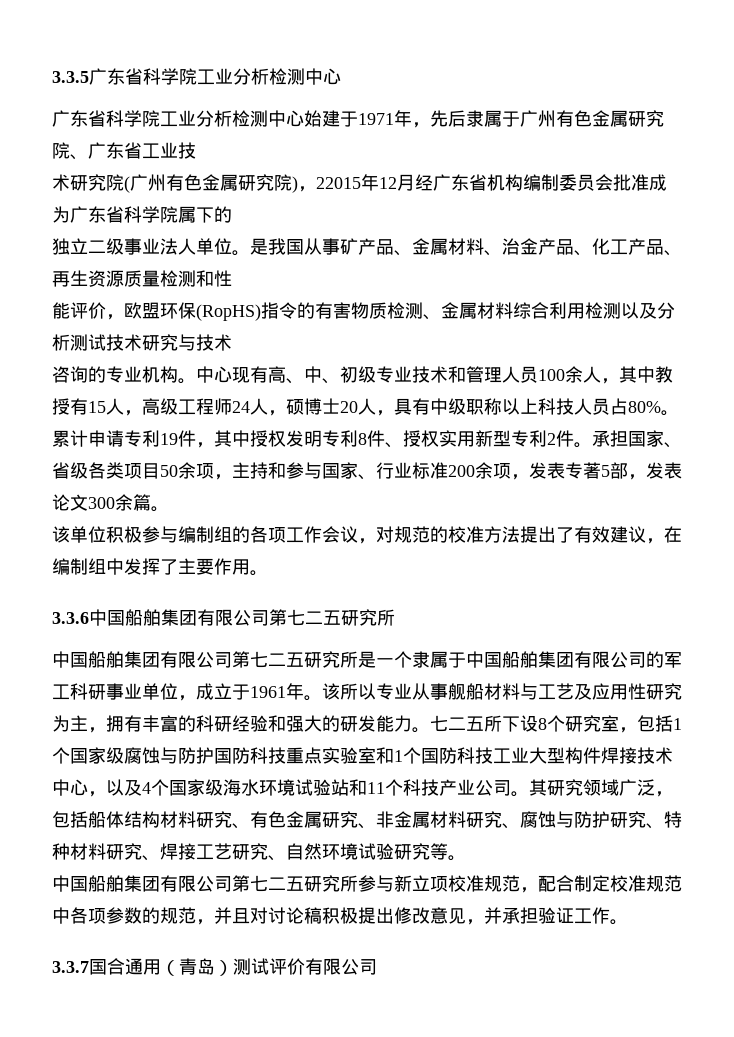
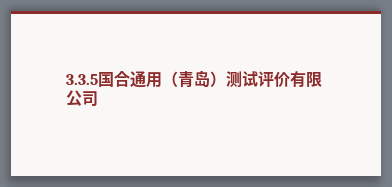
- 3.3.5广东省科学院工业分析检测中心
- 广东省科学院工业分析检测中心始建于1971年，先后隶属于广州有色金属研究院、广东省工业技
- 术研究院(广州有色金属研究院)，22015年12月经广东省机构编制委员会批准成为广东省科学院属下的
- 独立二级事业法人单位。是我国从事矿产品、金属材料、治金产品、化工产品、再生资源质量检测和性
- 能评价，欧盟环保(RopHS)指令的有害物质检测、金属材料综合利用检测以及分析测试技术研究与技术
- 咨询的专业机构。中心现有高、中、初级专业技术和管理人员100余人，其中教授有15人，高级工程师24人，硕博士20人，具有中级职称以上科技人员占80%。累计申请专利19件，其中授权发明专利8件、授权实用新型专利2件。承担国家、省级各类项目50余项，主持和参与国家、行业标准200余项，发表专著5部，发表论文300余篇。
- 该单位积极参与编制组的各项工作会议，对规范的校准方法提出了有效建议，在编制组中发挥了主要作用。
- 3.3.6中国船舶集团有限公司第七二五研究所
- 中国船舶集团有限公司第七二五研究所是一个隶属于中国船舶集团有限公司的军工科研事业单位，成立于1961年。该所以专业从事舰船材料与工艺及应用性研究为主，拥有丰富的科研经验和强大的研发能力。七二五所下设8个研究室，包括1个国家级腐蚀与防护国防科技重点实验室和1个国防科技工业大型构件焊接技术中心，以及4个国家级海水环境试验站和11个科技产业公司。其研究领域广泛，包括船体结构材料研究、有色金属研究、非金属材料研究、腐蚀与防护研究、特种材料研究、焊接工艺研究、自然环境试验研究等。
- 中国船舶集团有限公司第七二五研究所参与新立项校准规范，配合制定校准规范中各项参数的规范，并且对讨论稿积极提出修改意见，并承担验证工作。
- 3.3.7国合通用（青岛）测试评价有限公司
+ 3.3.5国合通用（青岛）测试评价有限公司

